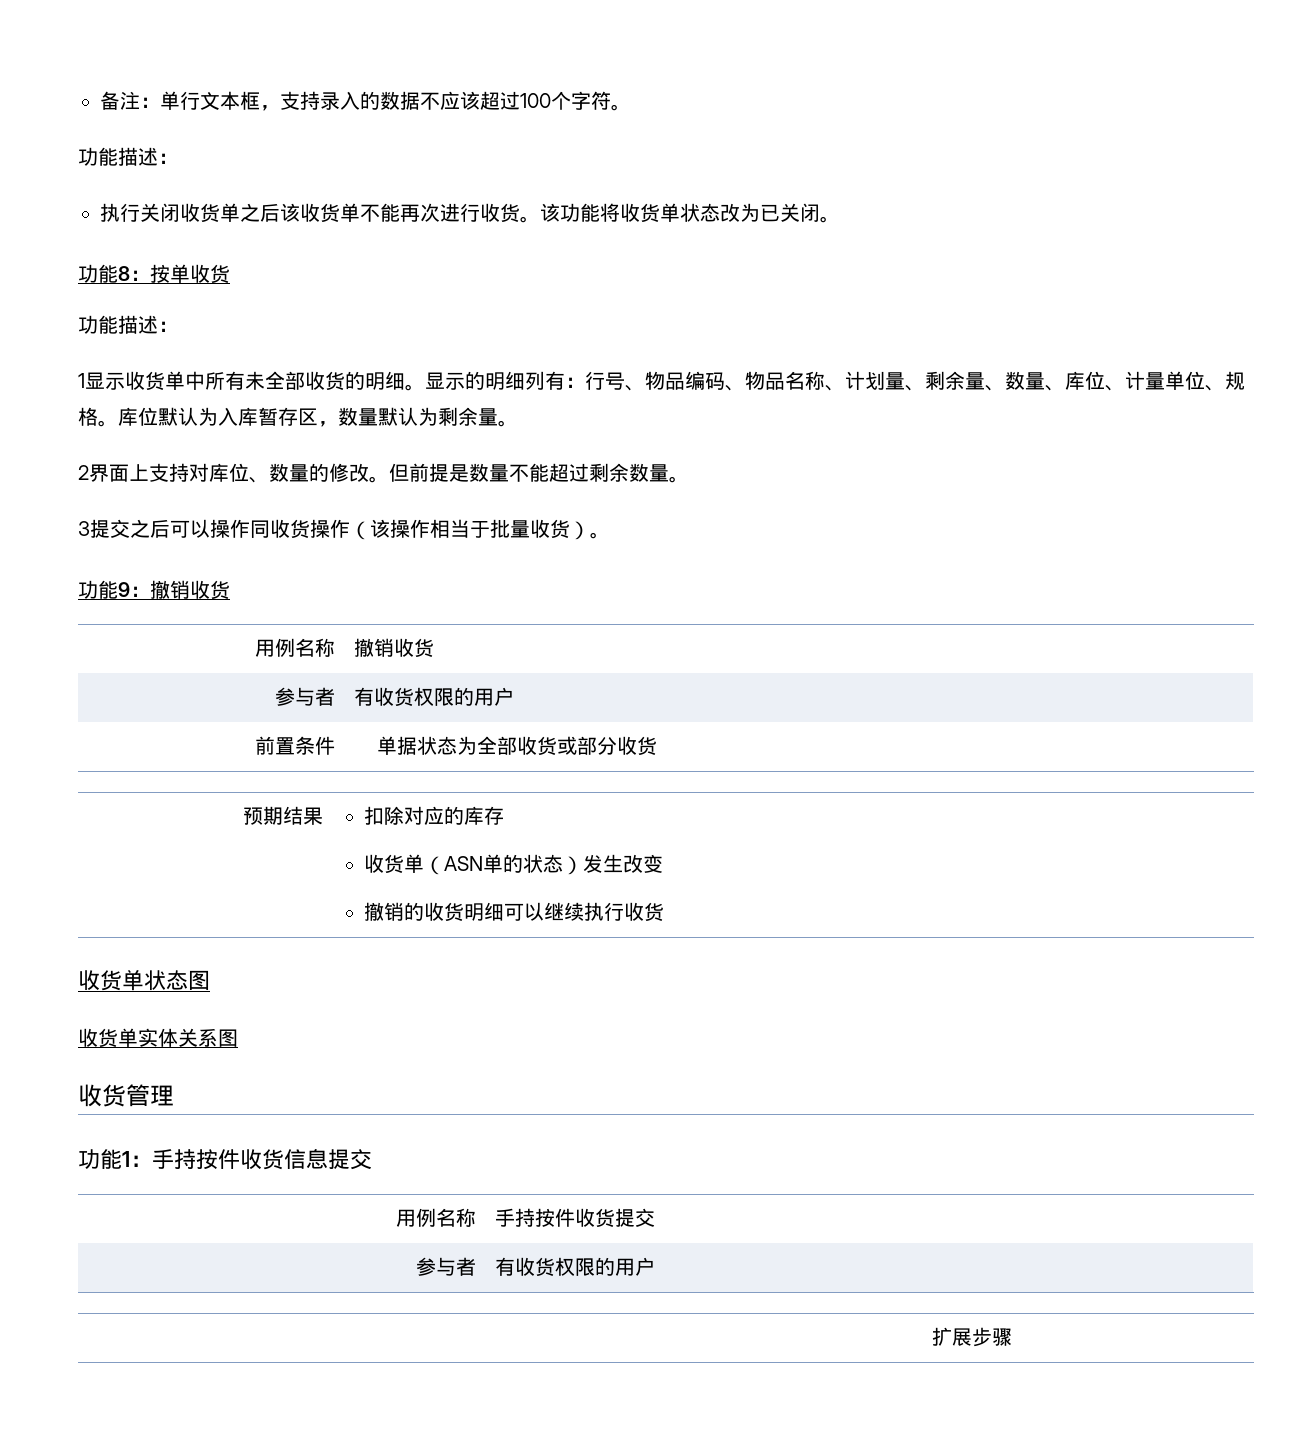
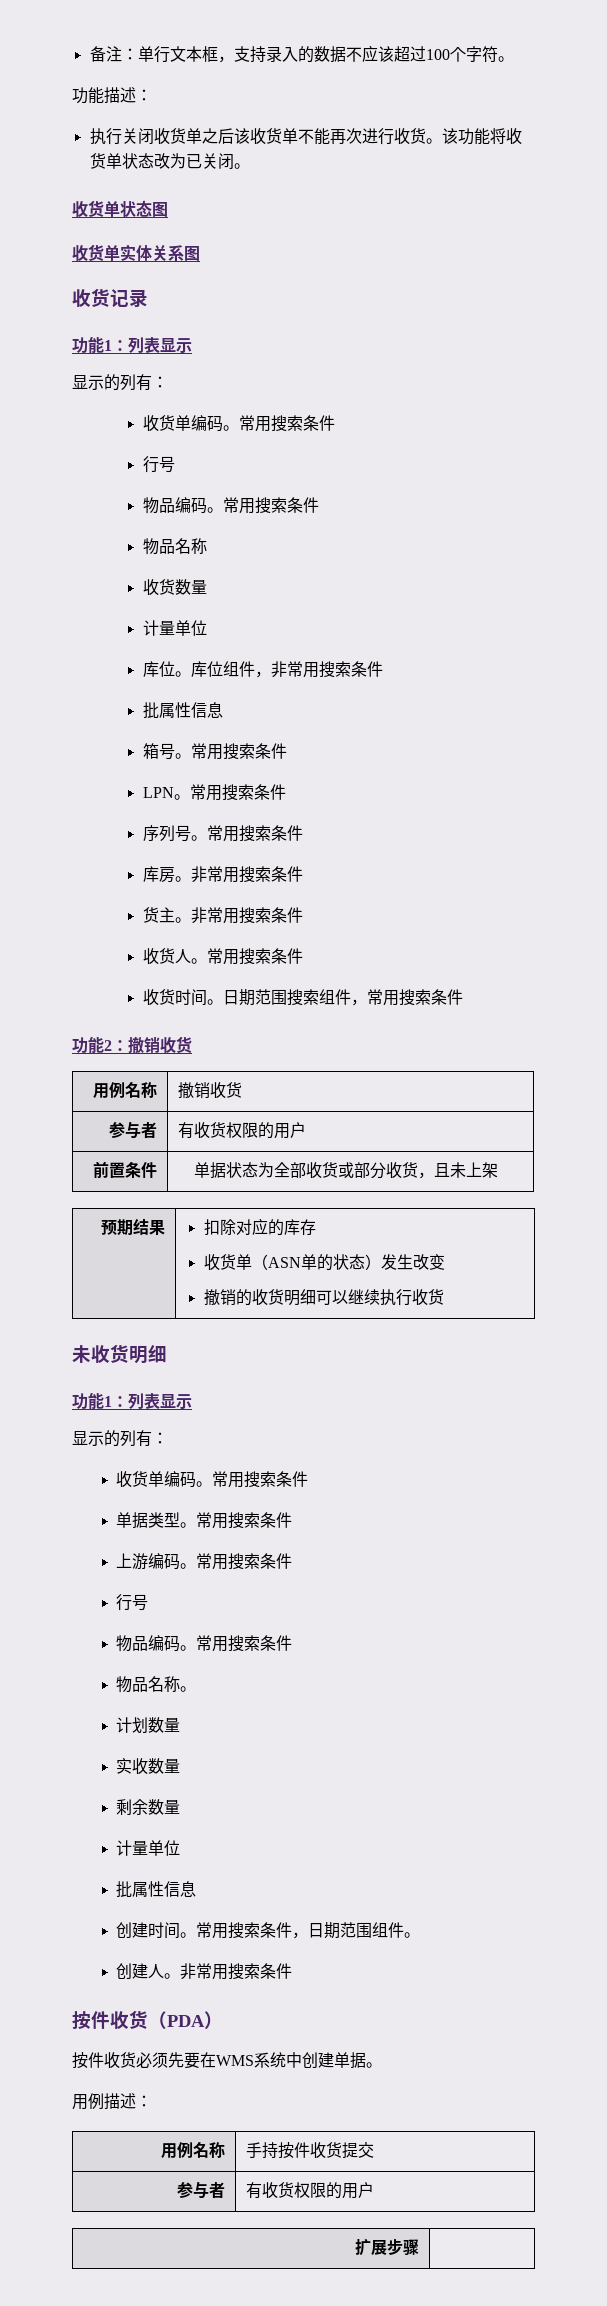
- 功能8：按单收货
- 功能描述：
- 1显示收货单中所有未全部收货的明细。显示的明细列有：行号、物品编码、物品名称、计划量、剩余量、数量、库位、计量单位、规格。库位默认为入库暂存区，数量默认为剩余量。
- 2界面上支持对库位、数量的修改。但前提是数量不能超过剩余数量。
- 3提交之后可以操作同收货操作（该操作相当于批量收货）。
- 功能9：撤销收货
+ 收货单状态图
+ 收货单实体关系图
+ 收货记录
+ 功能1：列表显示
+ 显示的列有：
+ 收货单编码。常用搜索条件
+ 行号
+ 物品编码。常用搜索条件
+ 物品名称
+ 收货数量
+ 计量单位
+ 库位。库位组件，非常用搜索条件
+ 批属性信息
+ 箱号。常用搜索条件
+ LPN。常用搜索条件
+ 序列号。常用搜索条件
+ 库房。非常用搜索条件
+ 货主。非常用搜索条件
+ 收货人。常用搜索条件
+ 收货时间。日期范围搜索组件，常用搜索条件
+ 功能2：撤销收货
- 前置条件 | 单据状态为全部收货或部分收货
+ 前置条件 | 单据状态为全部收货或部分收货，且未上架
- 收货单状态图
- 收货单实体关系图
- 收货管理
- 功能1：手持按件收货信息提交
+ 未收货明细
+ 功能1：列表显示
+ 显示的列有：
+ 收货单编码。常用搜索条件
+ 单据类型。常用搜索条件
+ 上游编码。常用搜索条件
+ 行号
+ 物品编码。常用搜索条件
+ 物品名称。
+ 计划数量
+ 实收数量
+ 剩余数量
+ 计量单位
+ 批属性信息
+ 创建时间。常用搜索条件，日期范围组件。
+ 创建人。非常用搜索条件
+ 按件收货（PDA）
+ 按件收货必须先要在WMS系统中创建单据。
+ 用例描述：

